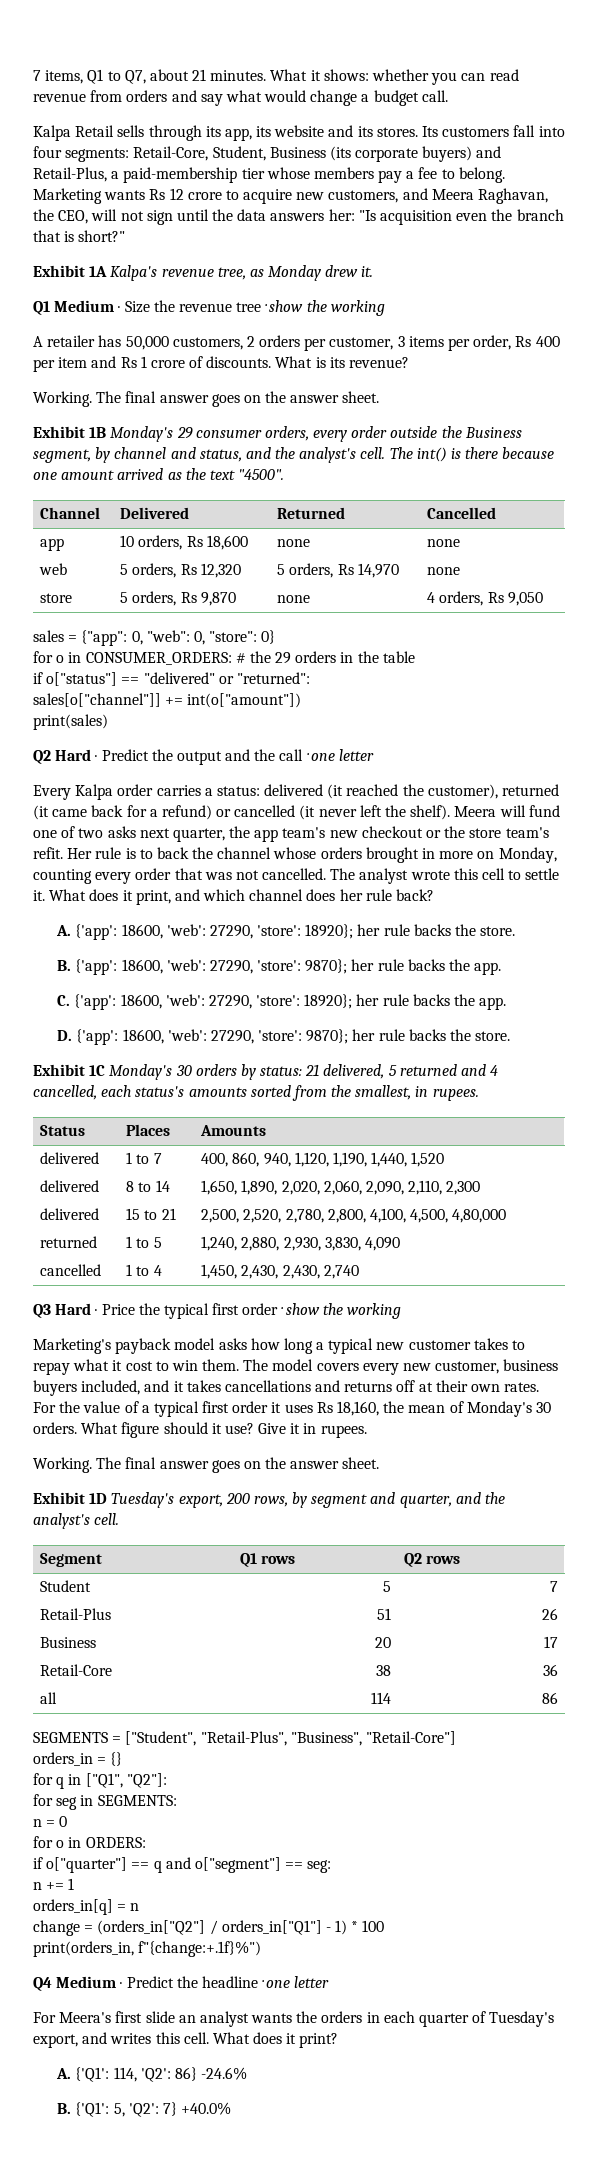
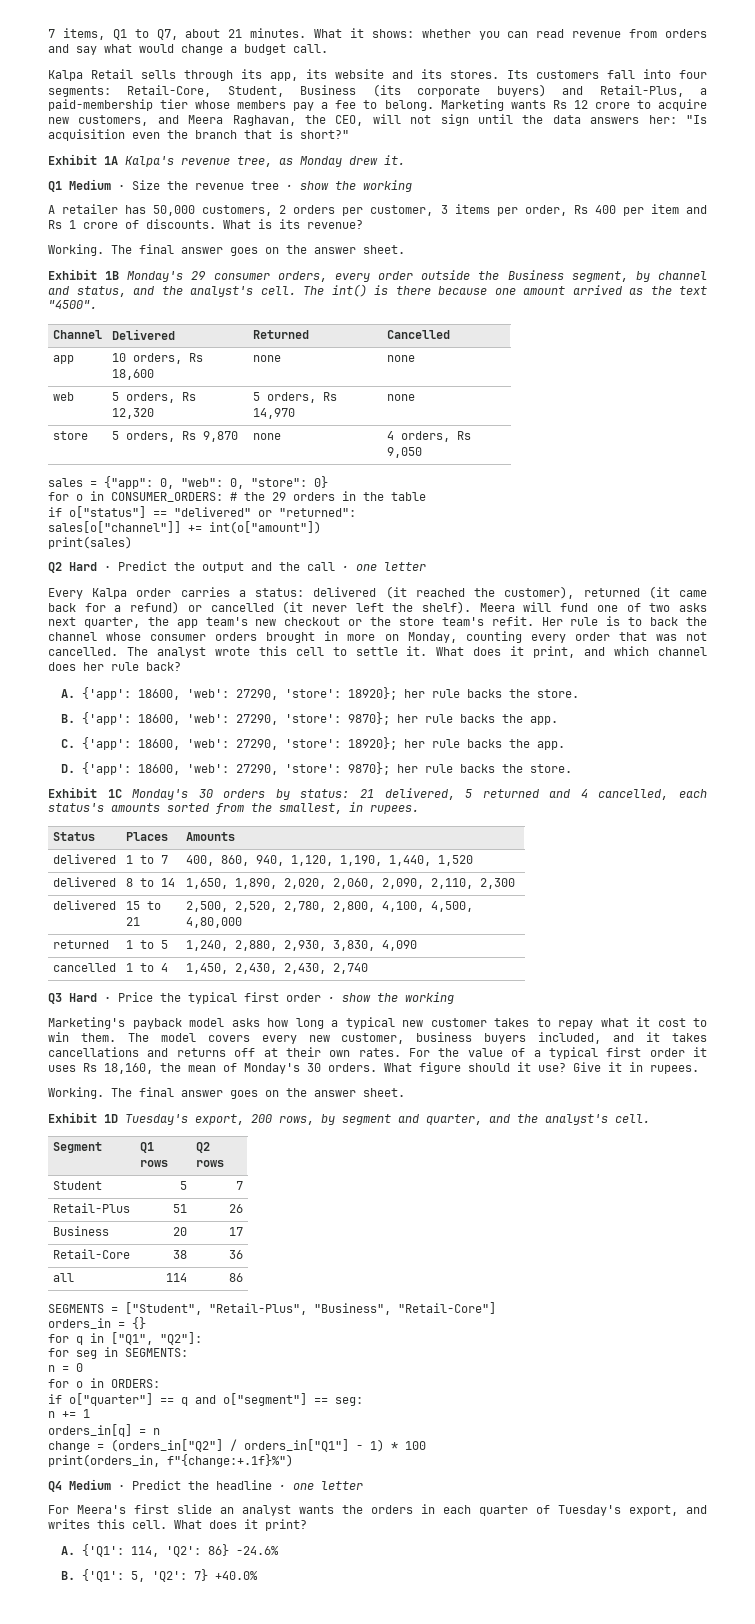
- Her rule is to back the channel whose orders brought in more on Monday, counting every order that was not cancelled.
+ Her rule is to back the channel whose consumer orders brought in more on Monday, counting every order that was not cancelled.

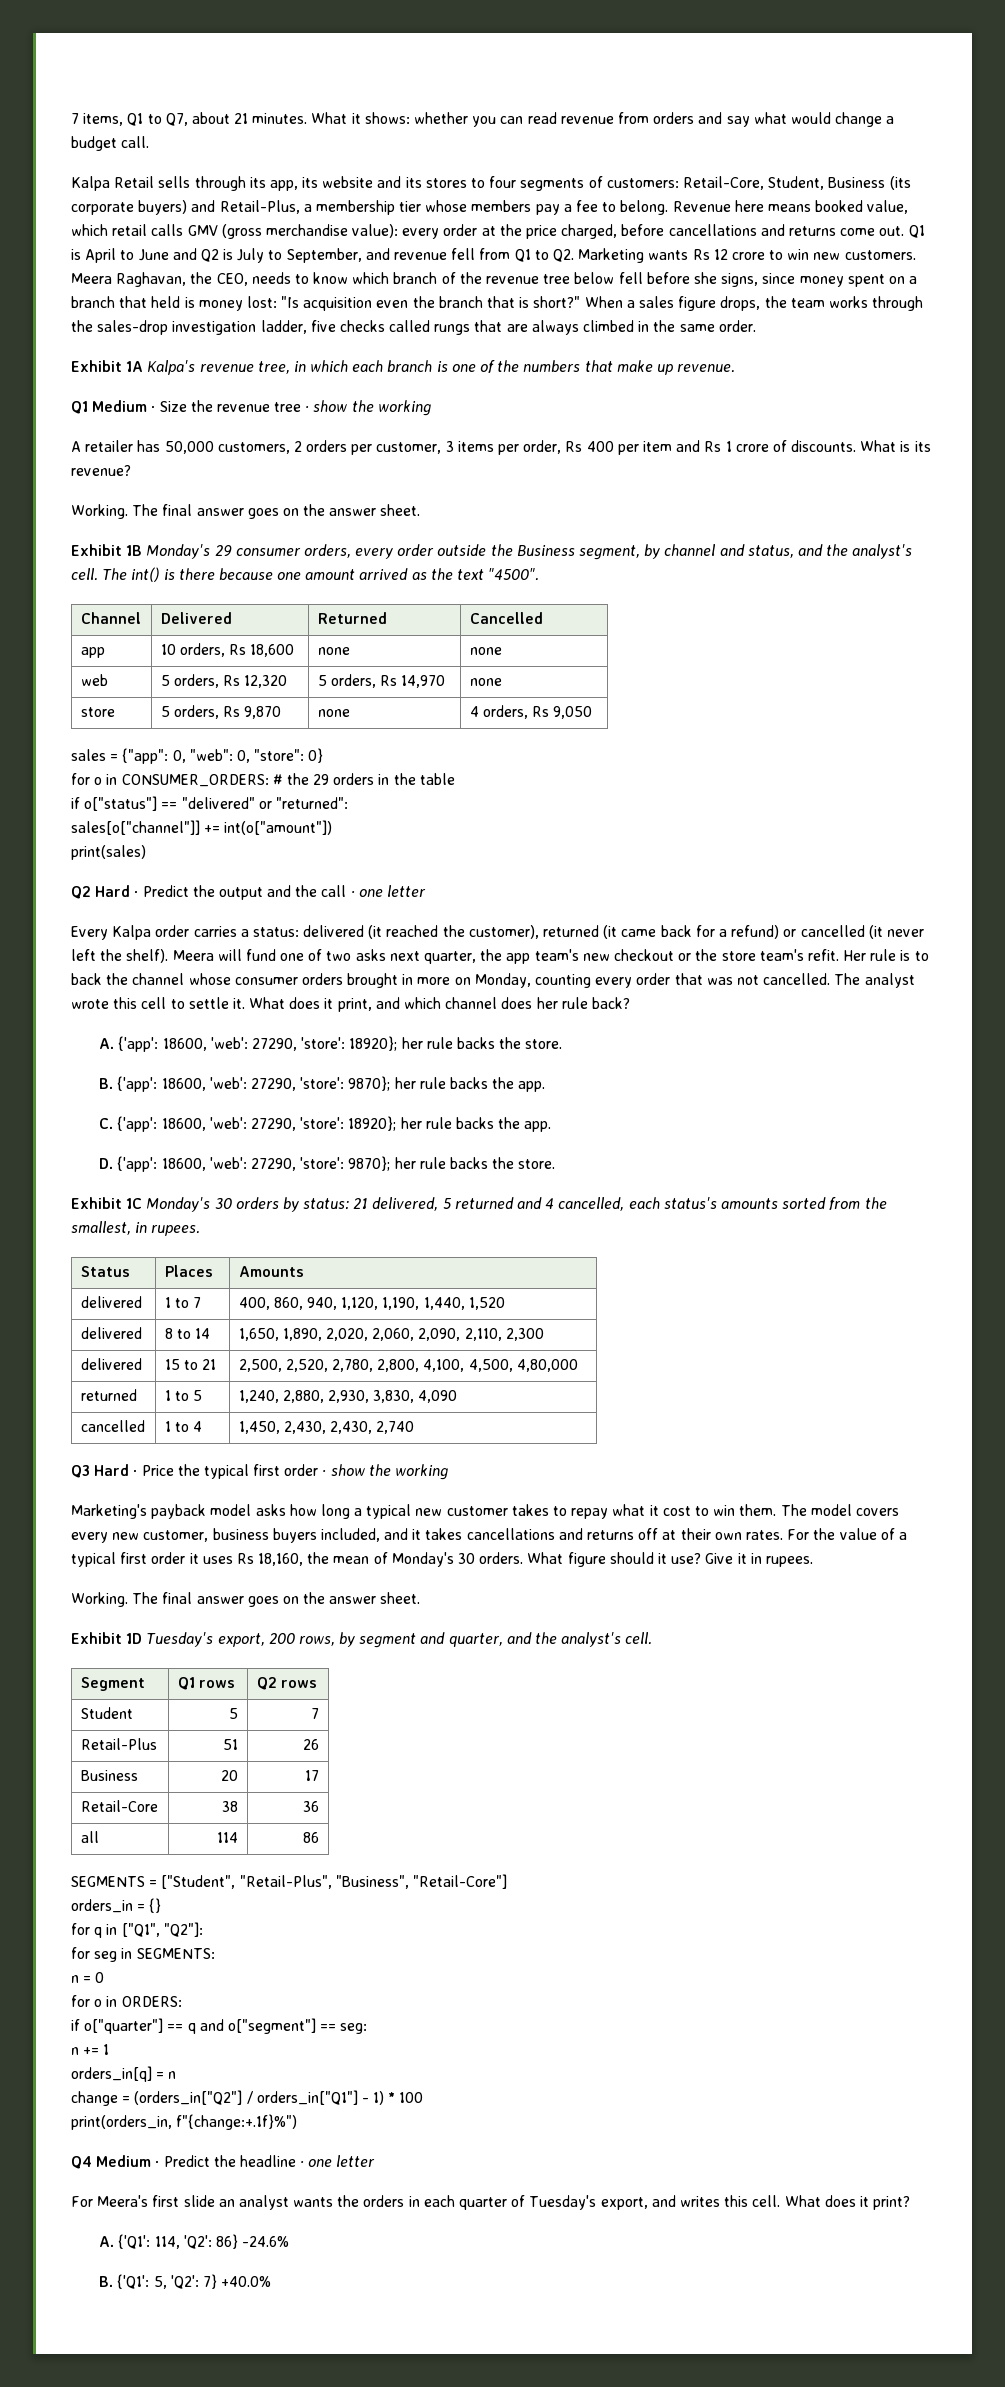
- Kalpa Retail sells through its app, its website and its stores. Its customers fall into four segments: Retail-Core, Student, Business (its corporate buyers) and Retail-Plus, a paid-membership tier whose members pay a fee to belong.
+ Kalpa Retail sells through its app, its website and its stores to four segments of customers: Retail-Core, Student, Business (its corporate buyers) and Retail-Plus, a membership tier whose members pay a fee to belong.
- Marketing wants Rs 12 crore to acquire new customers, and Meera Raghavan, the CEO, will not sign until the data answers her: "Is acquisition even the branch that is short?"
+ Revenue here means booked value, which retail calls GMV (gross merchandise value): every order at the price charged, before cancellations and returns come out. Q1 is April to June and Q2 is July to September, and revenue fell from Q1 to Q2. Marketing wants Rs 12 crore to win new customers. Meera Raghavan, the CEO, needs to know which branch of the revenue tree below fell before she signs, since money spent on a branch that held is money lost: "Is acquisition even the branch that is short?" When a sales figure drops, the team works through the sales-drop investigation ladder, five checks called rungs that are always climbed in the same order.
- Exhibit 1A Kalpa's revenue tree, as Monday drew it.
+ Exhibit 1A Kalpa's revenue tree, in which each branch is one of the numbers that make up revenue.

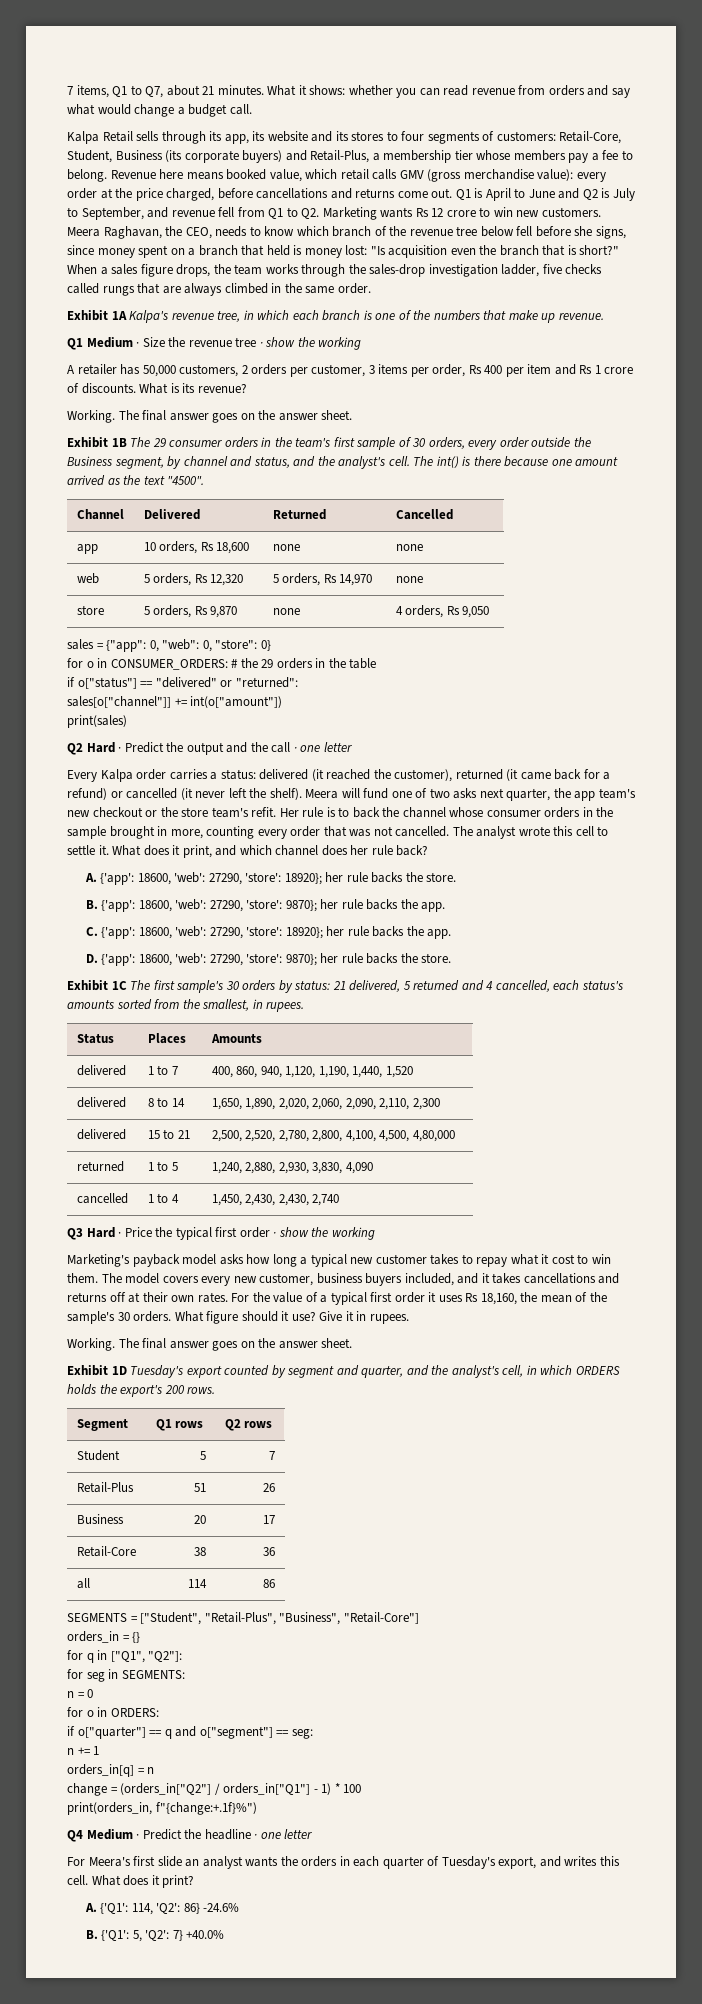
- Exhibit 1B Monday's 29 consumer orders, every order outside the Business segment, by channel and status, and the analyst's cell.
+ Exhibit 1B The 29 consumer orders in the team's first sample of 30 orders, every order outside the Business segment, by channel and status, and the analyst's cell.
- Her rule is to back the channel whose consumer orders brought in more on Monday, counting every order that was not cancelled.
+ Her rule is to back the channel whose consumer orders in the sample brought in more, counting every order that was not cancelled.
- Exhibit 1C Monday's 30 orders by status: 21 delivered, 5 returned and 4 cancelled, each status's amounts sorted from the smallest, in rupees.
+ Exhibit 1C The first sample's 30 orders by status: 21 delivered, 5 returned and 4 cancelled, each status's amounts sorted from the smallest, in rupees.
- For the value of a typical first order it uses Rs 18,160, the mean of Monday's 30 orders.
+ For the value of a typical first order it uses Rs 18,160, the mean of the sample's 30 orders.
- Exhibit 1D Tuesday's export, 200 rows, by segment and quarter, and the analyst's cell.
+ Exhibit 1D Tuesday's export counted by segment and quarter, and the analyst's cell, in which ORDERS holds the export's 200 rows.

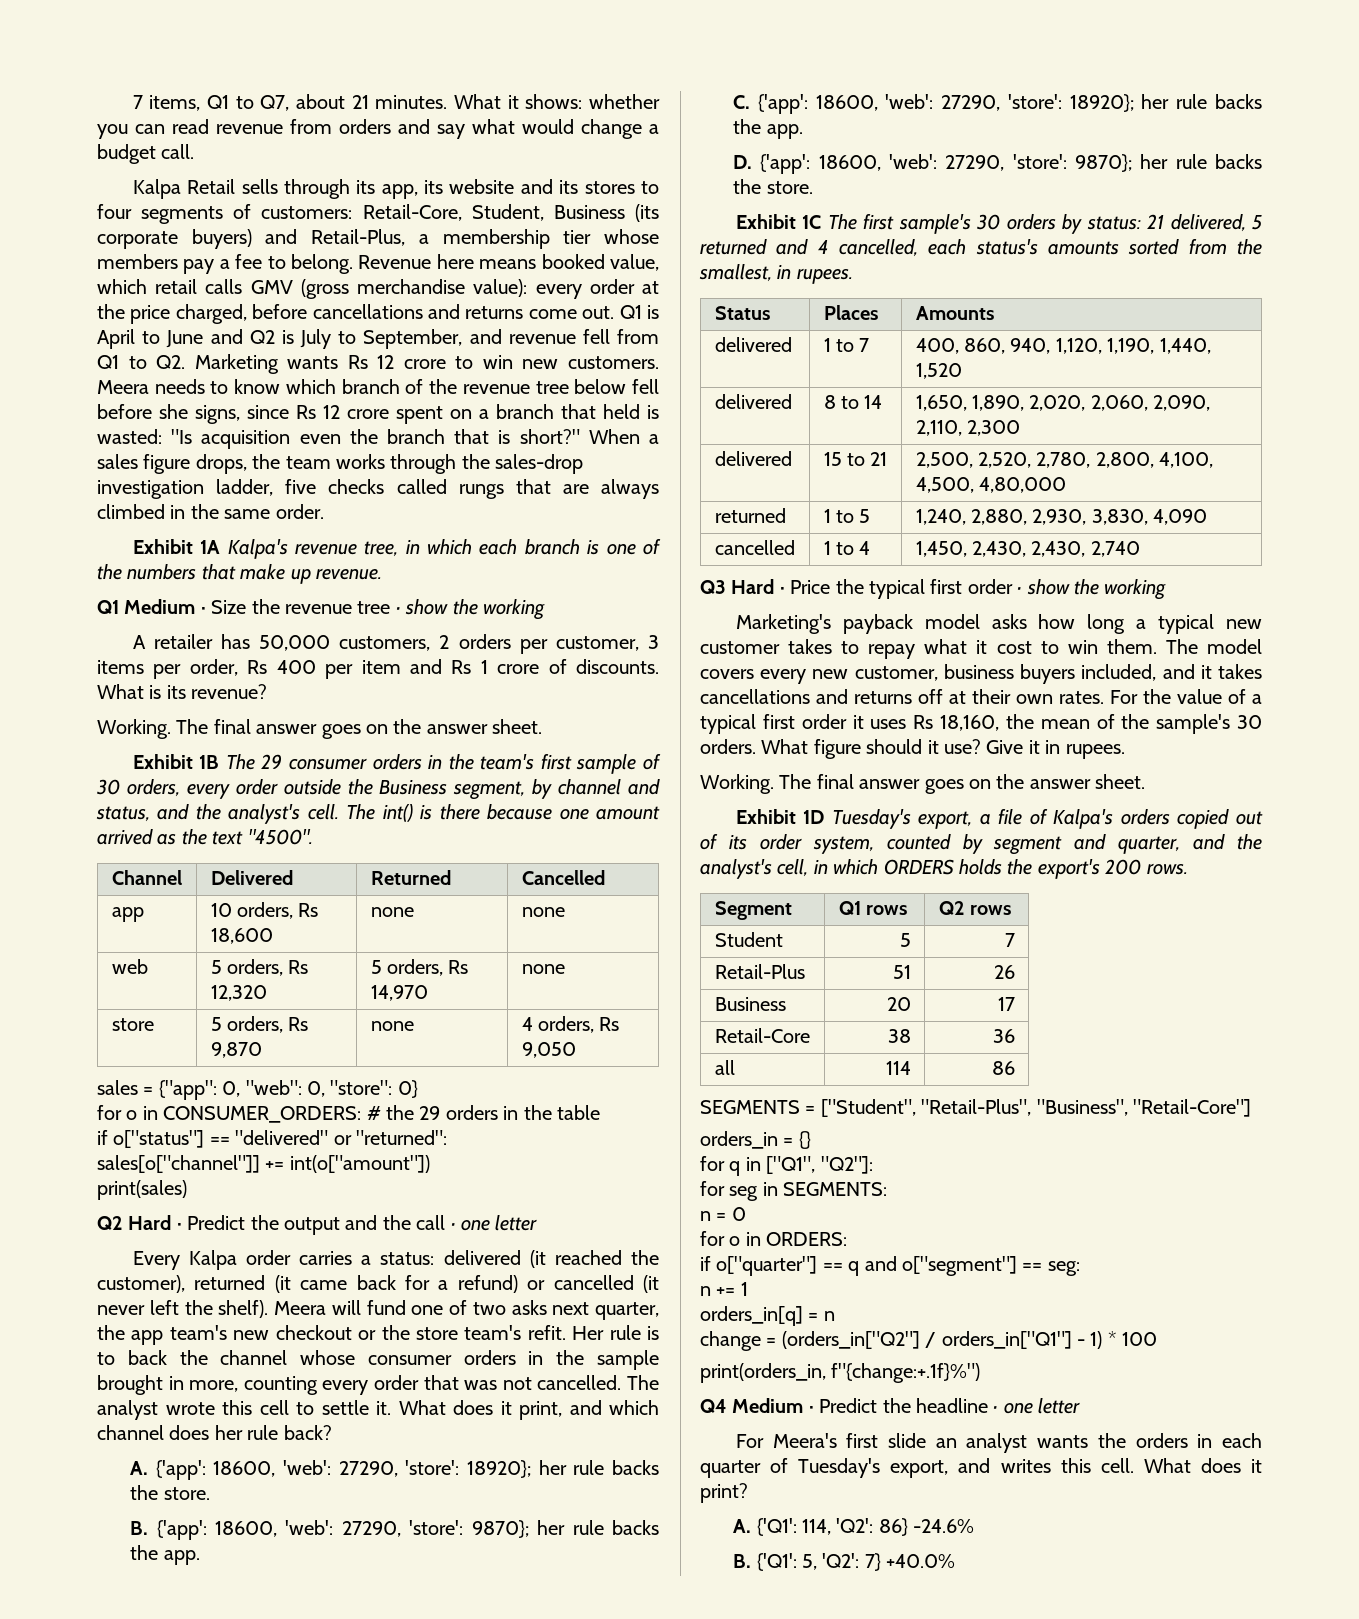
- Meera Raghavan, the CEO, needs to know which branch of the revenue tree below fell before she signs, since money spent on a branch that held is money lost: "Is acquisition even the branch that is short?"
+ Meera needs to know which branch of the revenue tree below fell before she signs, since Rs 12 crore spent on a branch that held is wasted: "Is acquisition even the branch that is short?"
- Exhibit 1D Tuesday's export counted by segment and quarter, and the analyst's cell, in which ORDERS holds the export's 200 rows.
+ Exhibit 1D Tuesday's export, a file of Kalpa's orders copied out of its order system, counted by segment and quarter, and the analyst's cell, in which ORDERS holds the export's 200 rows.

